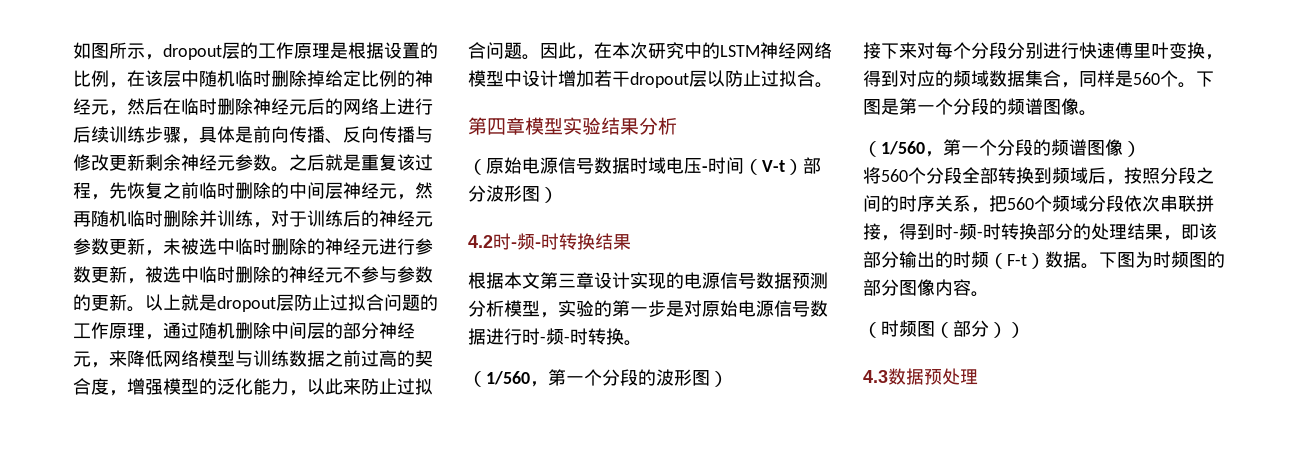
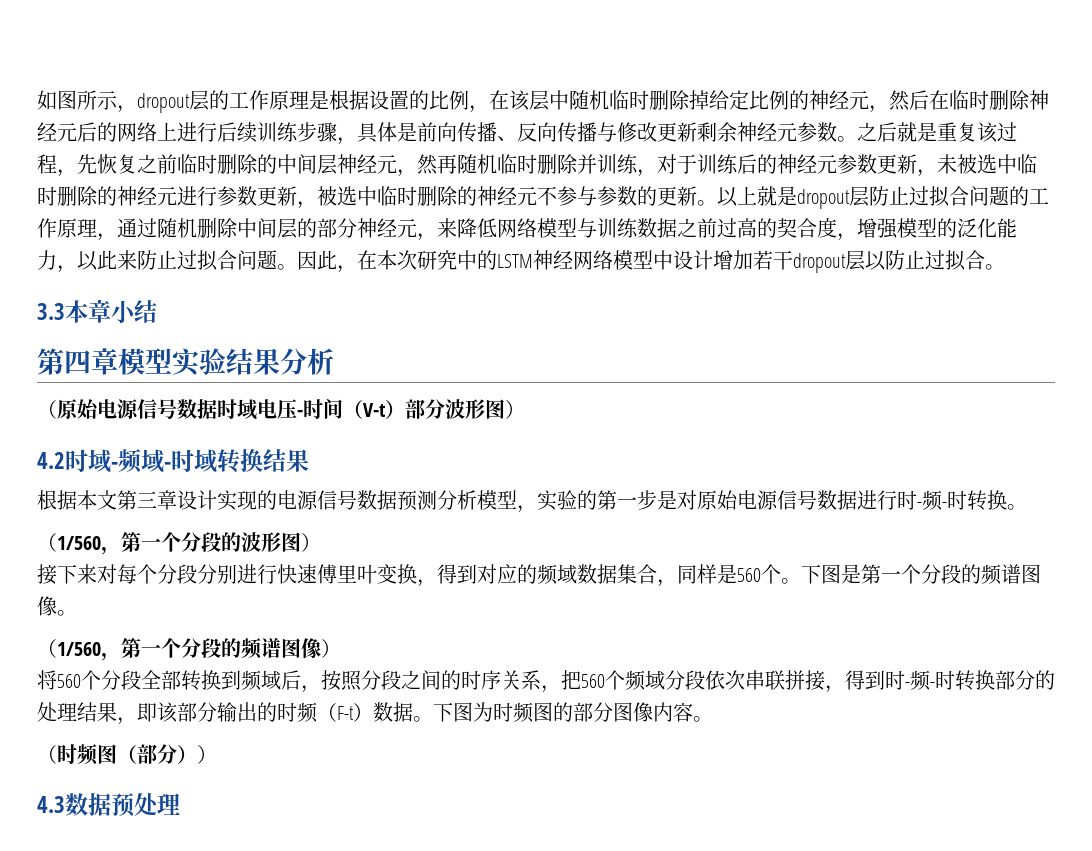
+ 3.3本章小结
- 4.2时-频-时转换结果
+ 4.2时域-频域-时域转换结果

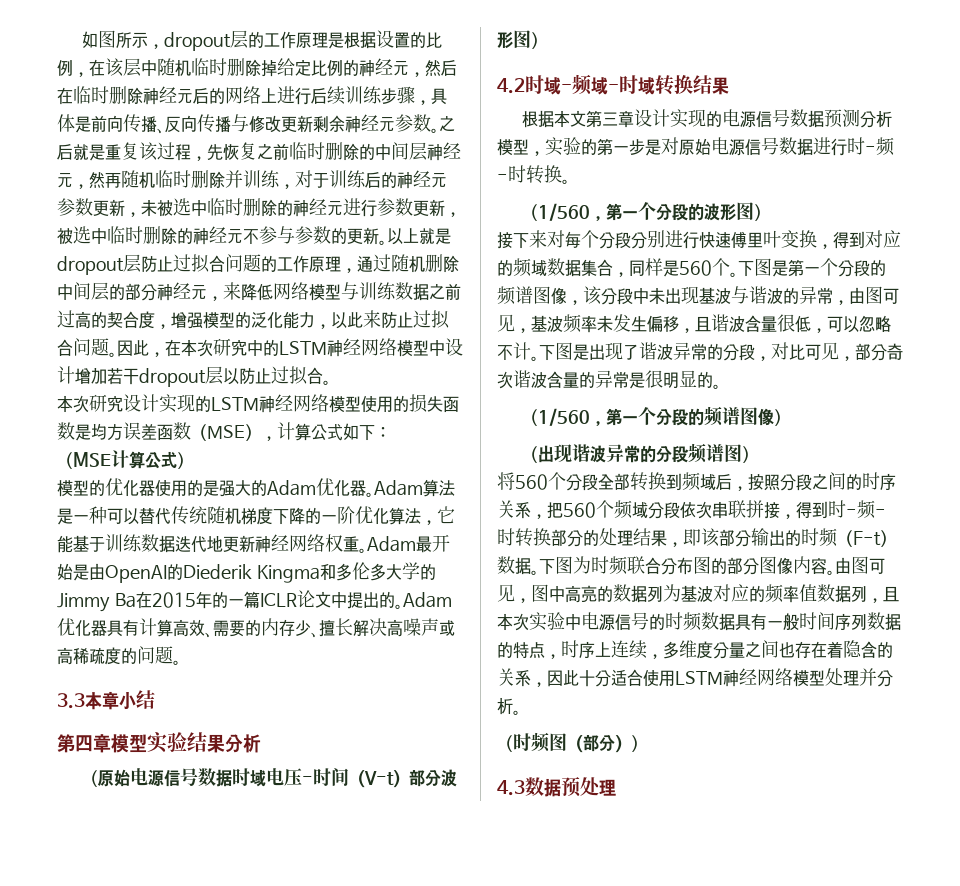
+ 本次研究设计实现的LSTM神经网络模型使用的损失函数是均方误差函数（MSE），计算公式如下：
+ （MSE计算公式）
+ 模型的优化器使用的是强大的Adam优化器。Adam算法是一种可以替代传统随机梯度下降的一阶优化算法，它能基于训练数据迭代地更新神经网络权重。Adam最开始是由OpenAI的Diederik Kingma和多伦多大学的Jimmy Ba在2015年的一篇ICLR论文中提出的。Adam优化器具有计算高效、需要的内存少、擅长解决高噪声或高稀疏度的问题。
- 下图是第一个分段的频谱图像。
+ 下图是第一个分段的频谱图像，该分段中未出现基波与谐波的异常，由图可见，基波频率未发生偏移，且谐波含量很低，可以忽略不计。下图是出现了谐波异常的分段，对比可见，部分奇次谐波含量的异常是很明显的。
+ （出现谐波异常的分段频谱图）
- 下图为时频图的部分图像内容。
+ 下图为时频联合分布图的部分图像内容。由图可见，图中高亮的数据列为基波对应的频率值数据列，且本次实验中电源信号的时频数据具有一般时间序列数据的特点，时序上连续，多维度分量之间也存在着隐含的关系，因此十分适合使用LSTM神经网络模型处理并分析。

